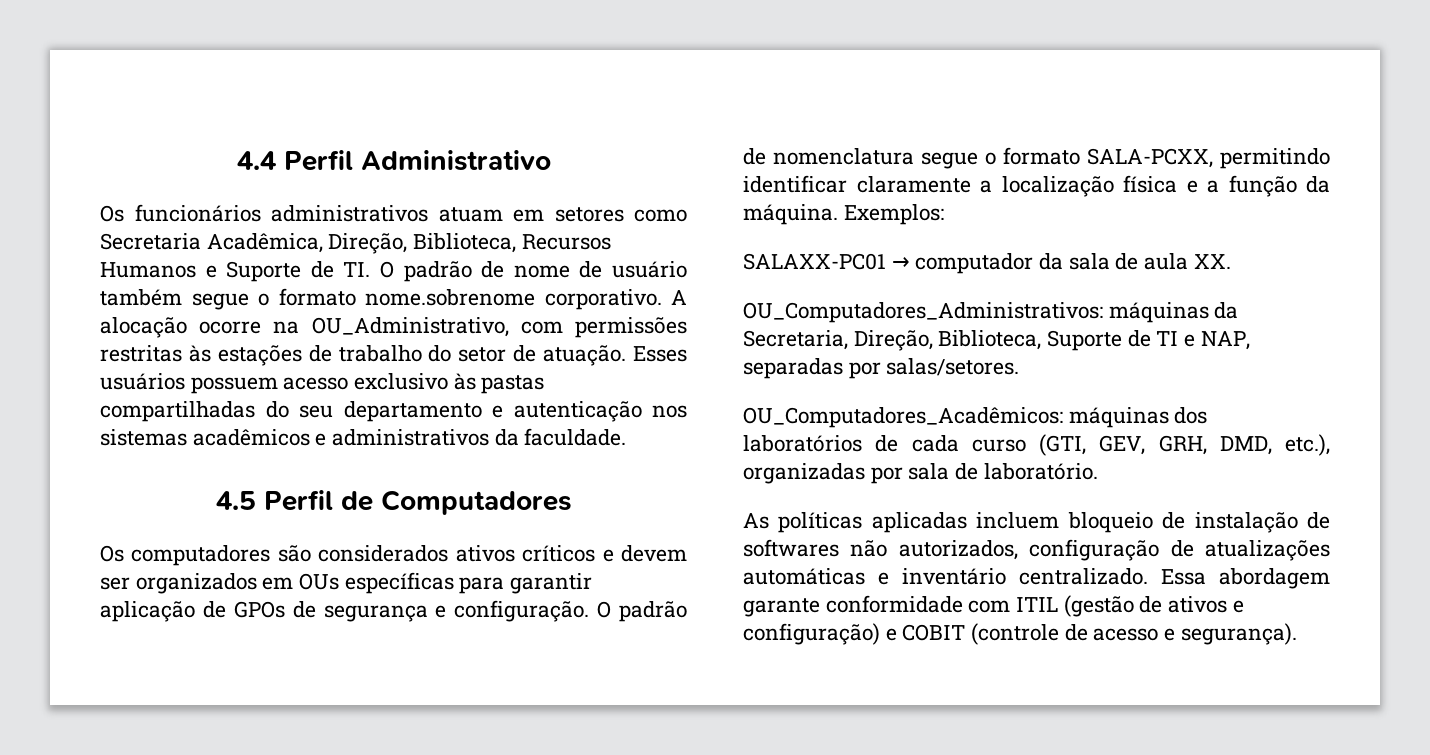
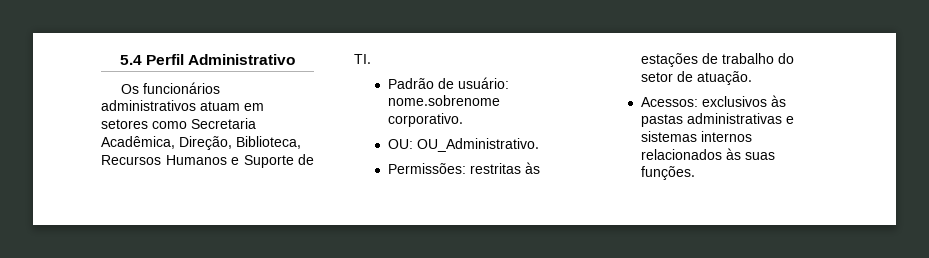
- 4.4 Perfil Administrativo
+ 5.4 Perfil Administrativo
- Os funcionários administrativos atuam em setores como Secretaria Acadêmica, Direção, Biblioteca, Recursos Humanos e Suporte de TI. O padrão de nome de usuário também segue o formato nome.sobrenome corporativo. A alocação ocorre na OU_Administrativo, com permissões restritas às estações de trabalho do setor de atuação. Esses usuários possuem acesso exclusivo às pastas compartilhadas do seu departamento e autenticação nos sistemas acadêmicos e administrativos da faculdade.
- 4.5 Perfil de Computadores
- Os computadores são considerados ativos críticos e devem ser organizados em OUs específicas para garantir aplicação de GPOs de segurança e configuração. O padrão de nomenclatura segue o formato SALA-PCXX, permitindo identificar claramente a localização física e a função da máquina. Exemplos:
- SALAXX-PC01 → computador da sala de aula XX.
- OU_Computadores_Administrativos: máquinas da Secretaria, Direção, Biblioteca, Suporte de TI e NAP, separadas por salas/setores.
- OU_Computadores_Acadêmicos: máquinas dos laboratórios de cada curso (GTI, GEV, GRH, DMD, etc.), organizadas por sala de laboratório.
- As políticas aplicadas incluem bloqueio de instalação de softwares não autorizados, configuração de atualizações automáticas e inventário centralizado. Essa abordagem garante conformidade com ITIL (gestão de ativos e configuração) e COBIT (controle de acesso e segurança).
+ Os funcionários administrativos atuam em setores como Secretaria Acadêmica, Direção, Biblioteca, Recursos Humanos e Suporte de TI.
+ Padrão de usuário: nome.sobrenome corporativo.
+ OU: OU_Administrativo.
+ Permissões: restritas às estações de trabalho do setor de atuação.
+ Acessos: exclusivos às pastas administrativas e sistemas internos relacionados às suas funções.

